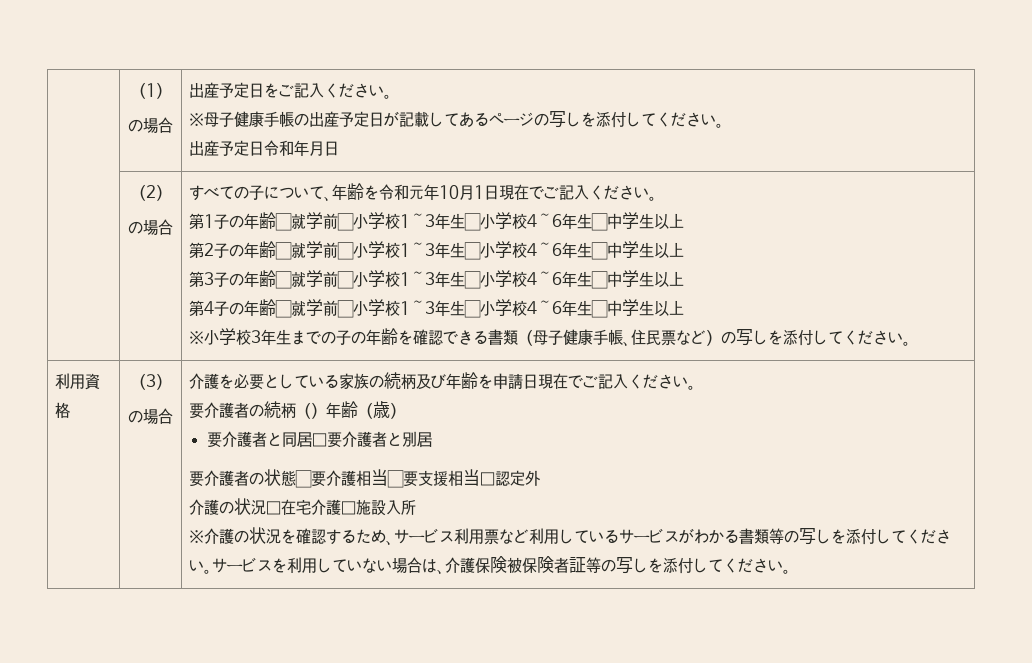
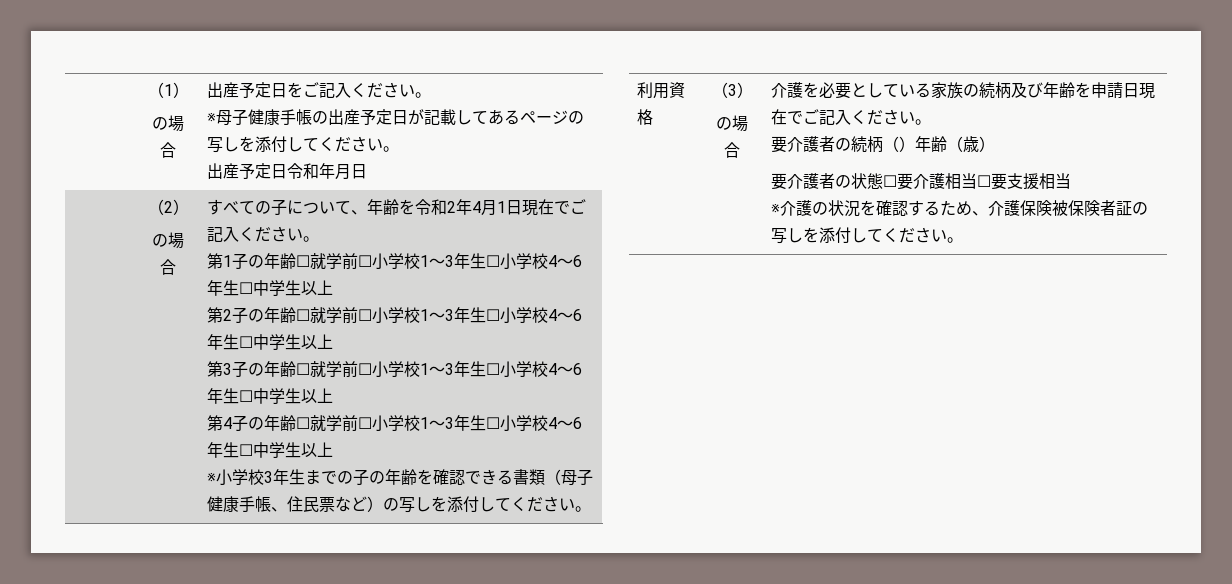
- すべての子について、年齢を令和元年10月1日現在でご記入ください。
+ すべての子について、年齢を令和2年4月1日現在でご記入ください。
- 要介護者と同居□要介護者と別居
- 要介護者の状態☐要介護相当☐要支援相当□認定外
- 介護の状況□在宅介護□施設入所
+ 要介護者の状態☐要介護相当☐要支援相当
- ※介護の状況を確認するため、サービス利用票など利用しているサービスがわかる書類等の写しを添付してください。サービスを利用していない場合は、介護保険被保険者証等の写しを添付してください。
+ ※介護の状況を確認するため、介護保険被保険者証の写しを添付してください。

